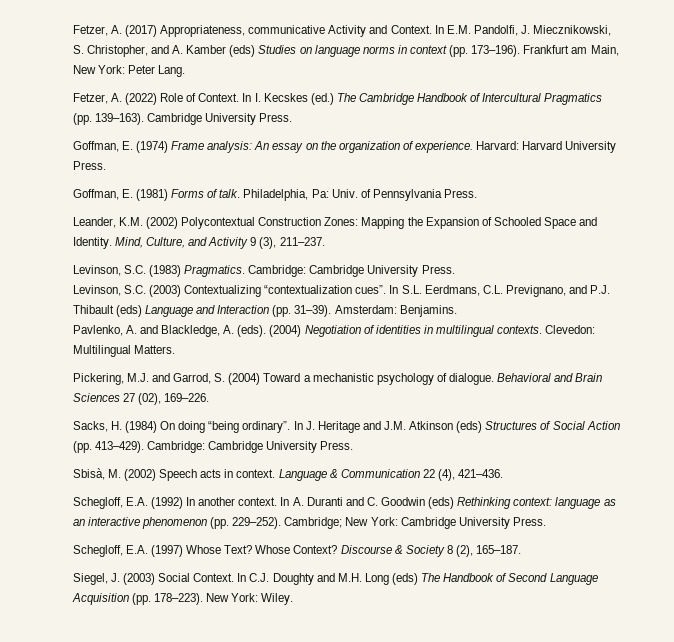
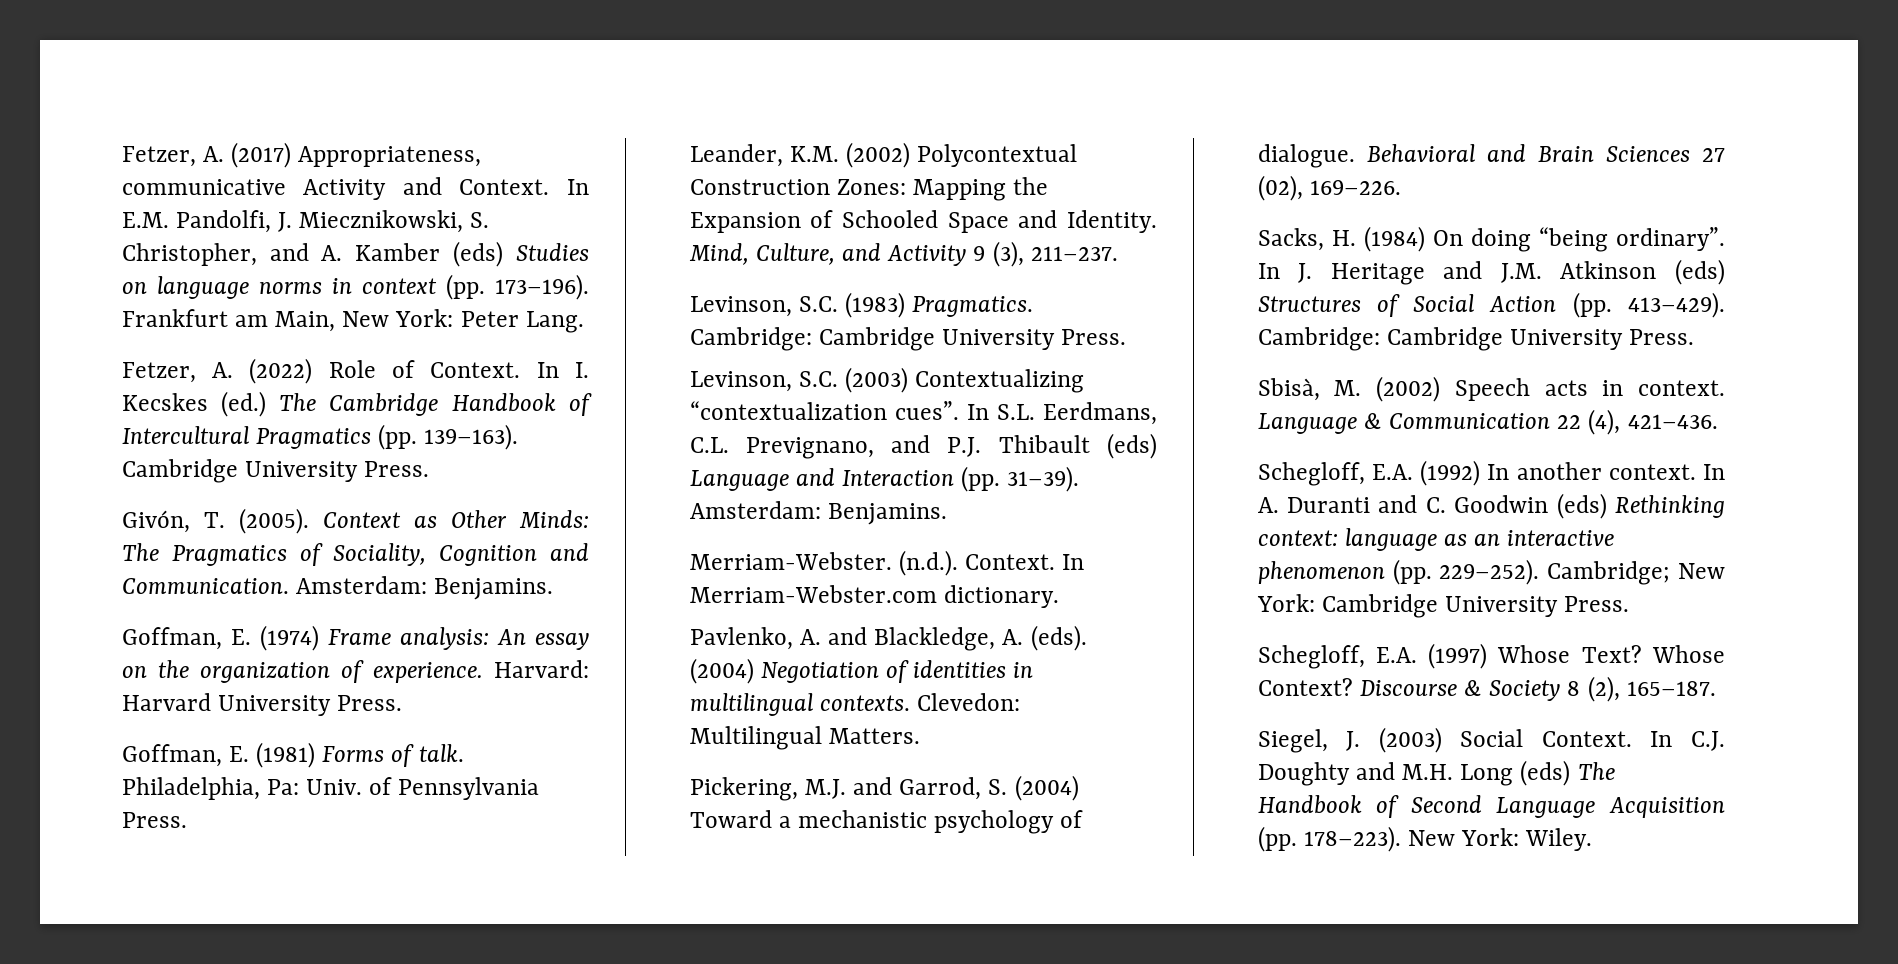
+ Givón, T. (2005). Context as Other Minds: The Pragmatics of Sociality, Cognition and Communication. Amsterdam: Benjamins.
+ Merriam-Webster. (n.d.). Context. In Merriam-Webster.com dictionary.

